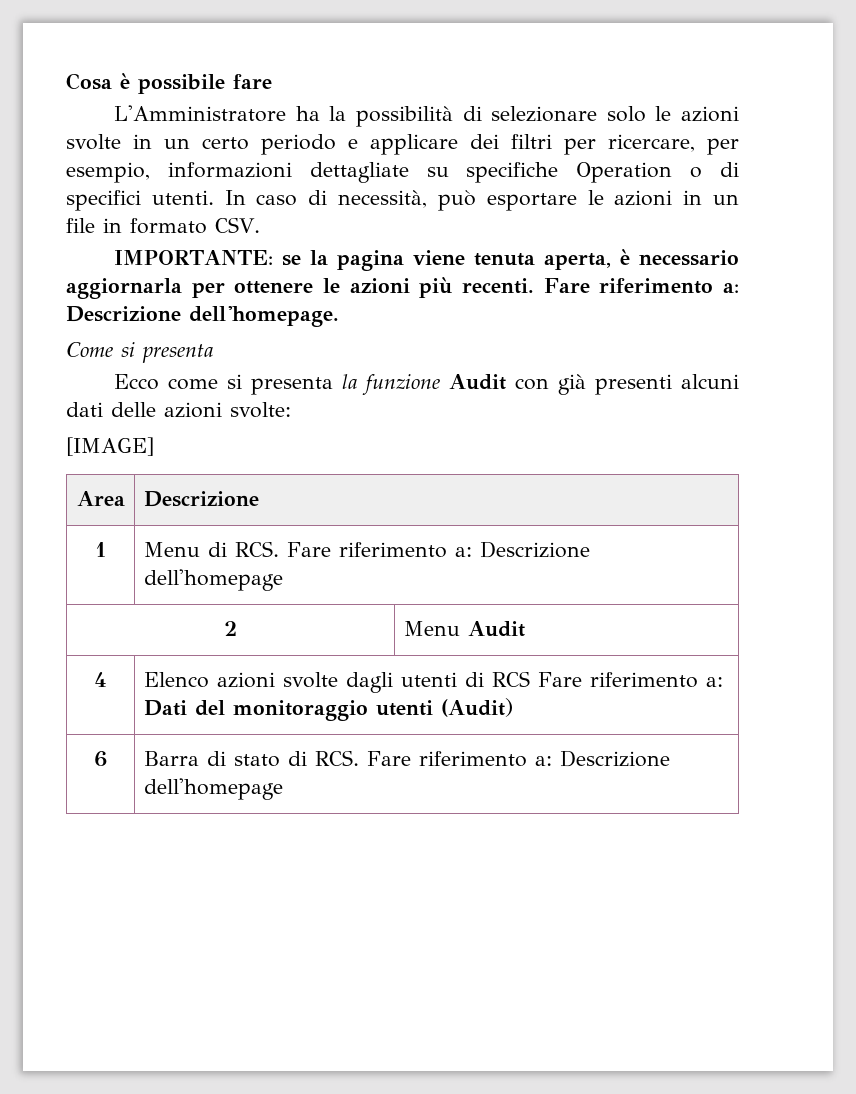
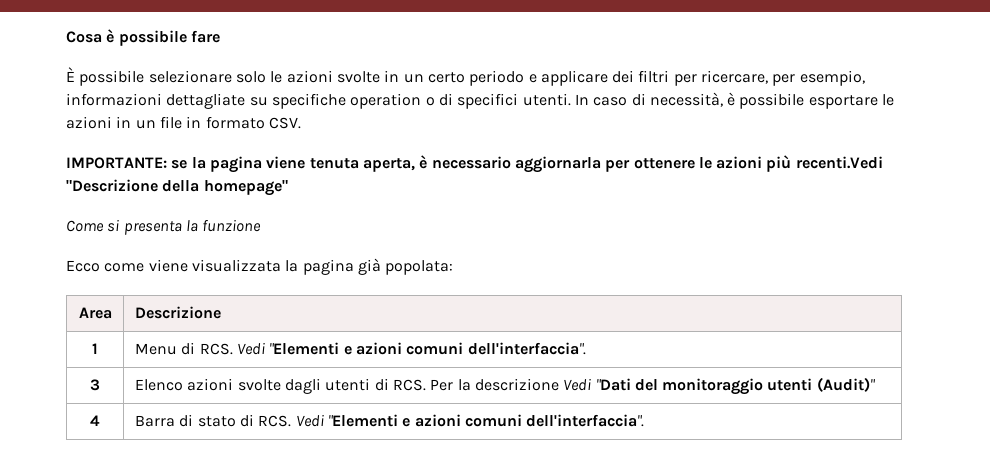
- L'Amministratore ha la possibilità di selezionare solo le azioni svolte in un certo periodo e applicare dei filtri per ricercare, per esempio, informazioni dettagliate su specifiche Operation o di specifici utenti.
+ È possibile selezionare solo le azioni svolte in un certo periodo e applicare dei filtri per ricercare, per esempio, informazioni dettagliate su specifiche operation o di specifici utenti.
- In caso di necessità, può esportare le azioni in un file in formato CSV.
+ In caso di necessità, è possibile esportare le azioni in un file in formato CSV.
- IMPORTANTE: se la pagina viene tenuta aperta, è necessario aggiornarla per ottenere le azioni più recenti. Fare riferimento a: Descrizione dell'homepage.
+ IMPORTANTE: se la pagina viene tenuta aperta, è necessario aggiornarla per ottenere le azioni più recenti.Vedi "Descrizione della homepage"
- Come si presenta
+ Come si presenta la funzione
- Ecco come si presenta la funzione Audit con già presenti alcuni dati delle azioni svolte:
- [IMAGE]
+ Ecco come viene visualizzata la pagina già popolata:
- 1 | Menu di RCS. Fare riferimento a: Descrizione dell'homepage
- 2 | Menu Audit
- 4 | Elenco azioni svolte dagli utenti di RCS Fare riferimento a: Dati del monitoraggio utenti (Audit)
- 6 | Barra di stato di RCS. Fare riferimento a: Descrizione dell'homepage
+ 1 | Menu di RCS. Vedi "Elementi e azioni comuni dell'interfaccia".
+ 3 | Elenco azioni svolte dagli utenti di RCS. Per la descrizione Vedi "Dati del monitoraggio utenti (Audit)"
+ 4 | Barra di stato di RCS. Vedi "Elementi e azioni comuni dell'interfaccia".

